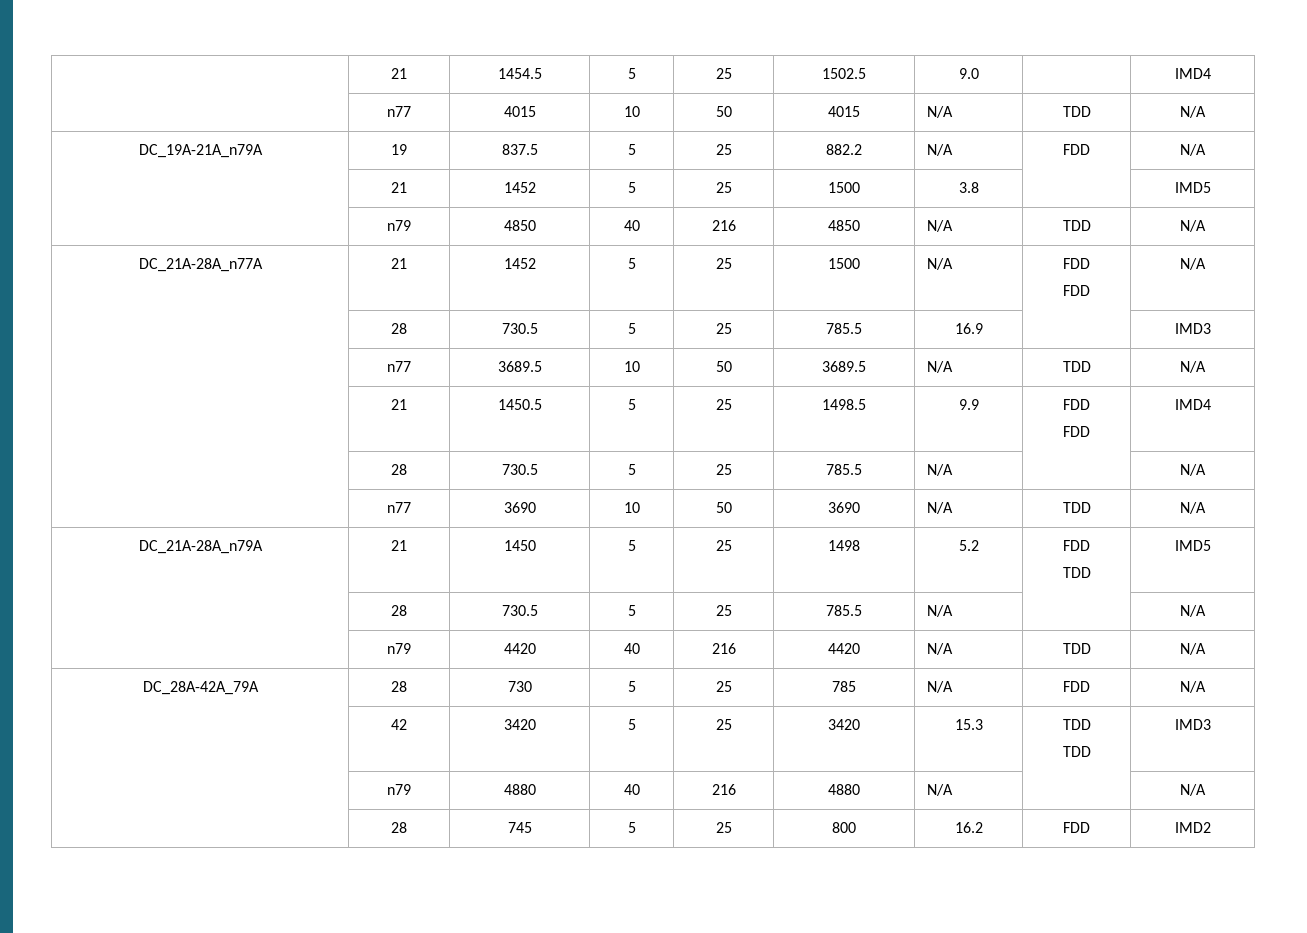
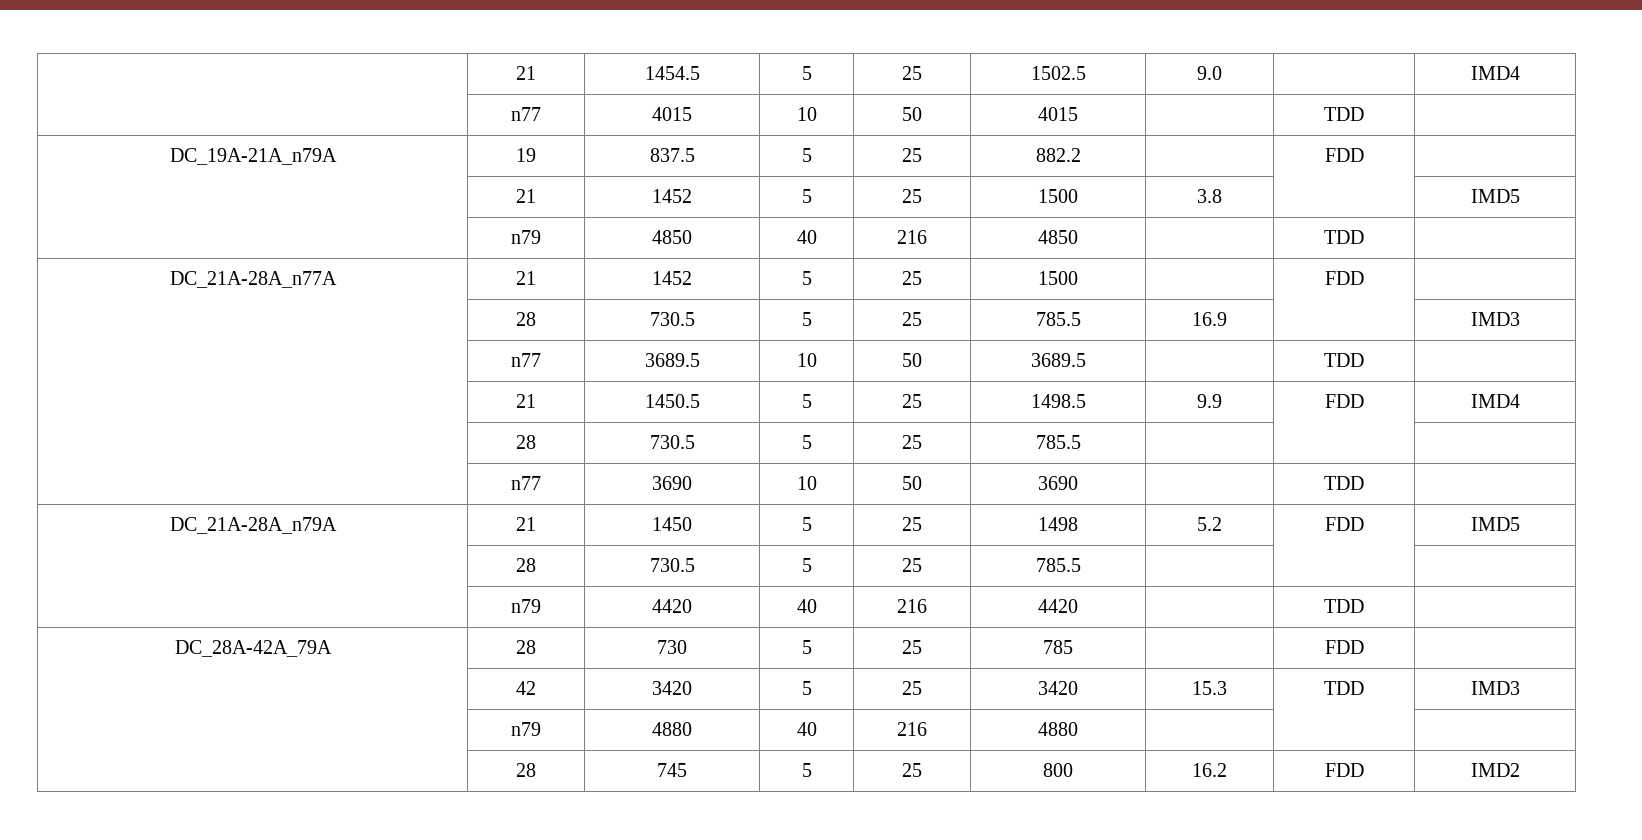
- | n77 | 4015 | 10 | 50 | 4015 | N/A | TDD | N/A
+ | n77 | 4015 | 10 | 50 | 4015 | | TDD |
- DC_19A-21A_n79A | 19 | 837.5 | 5 | 25 | 882.2 | N/A | FDD | N/A
+ DC_19A-21A_n79A | 19 | 837.5 | 5 | 25 | 882.2 | | FDD |
- | n79 | 4850 | 40 | 216 | 4850 | N/A | TDD | N/A
+ | n79 | 4850 | 40 | 216 | 4850 | | TDD |
- DC_21A-28A_n77A | 21 | 1452 | 5 | 25 | 1500 | N/A | FDD
- FDD | N/A
+ DC_21A-28A_n77A | 21 | 1452 | 5 | 25 | 1500 | | FDD |
- | n77 | 3689.5 | 10 | 50 | 3689.5 | N/A | TDD | N/A
+ | n77 | 3689.5 | 10 | 50 | 3689.5 | | TDD |
- | 21 | 1450.5 | 5 | 25 | 1498.5 | 9.9 | FDD
- FDD | IMD4
- | 28 | 730.5 | 5 | 25 | 785.5 | N/A | | N/A
+ | 21 | 1450.5 | 5 | 25 | 1498.5 | 9.9 | FDD | IMD4
+ | 28 | 730.5 | 5 | 25 | 785.5 | | |
- | n77 | 3690 | 10 | 50 | 3690 | N/A | TDD | N/A
+ | n77 | 3690 | 10 | 50 | 3690 | | TDD |
- DC_21A-28A_n79A | 21 | 1450 | 5 | 25 | 1498 | 5.2 | FDD
- TDD | IMD5
- | 28 | 730.5 | 5 | 25 | 785.5 | N/A | | N/A
+ DC_21A-28A_n79A | 21 | 1450 | 5 | 25 | 1498 | 5.2 | FDD | IMD5
+ | 28 | 730.5 | 5 | 25 | 785.5 | | |
- | n79 | 4420 | 40 | 216 | 4420 | N/A | TDD | N/A
+ | n79 | 4420 | 40 | 216 | 4420 | | TDD |
- DC_28A-42A_79A | 28 | 730 | 5 | 25 | 785 | N/A | FDD | N/A
+ DC_28A-42A_79A | 28 | 730 | 5 | 25 | 785 | | FDD |
- | 42 | 3420 | 5 | 25 | 3420 | 15.3 | TDD
- TDD | IMD3
+ | 42 | 3420 | 5 | 25 | 3420 | 15.3 | TDD | IMD3
- | n79 | 4880 | 40 | 216 | 4880 | N/A | | N/A
+ | n79 | 4880 | 40 | 216 | 4880 | | |

